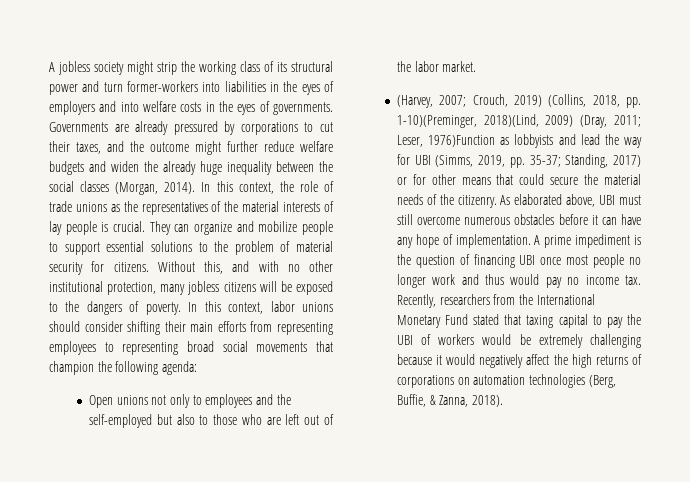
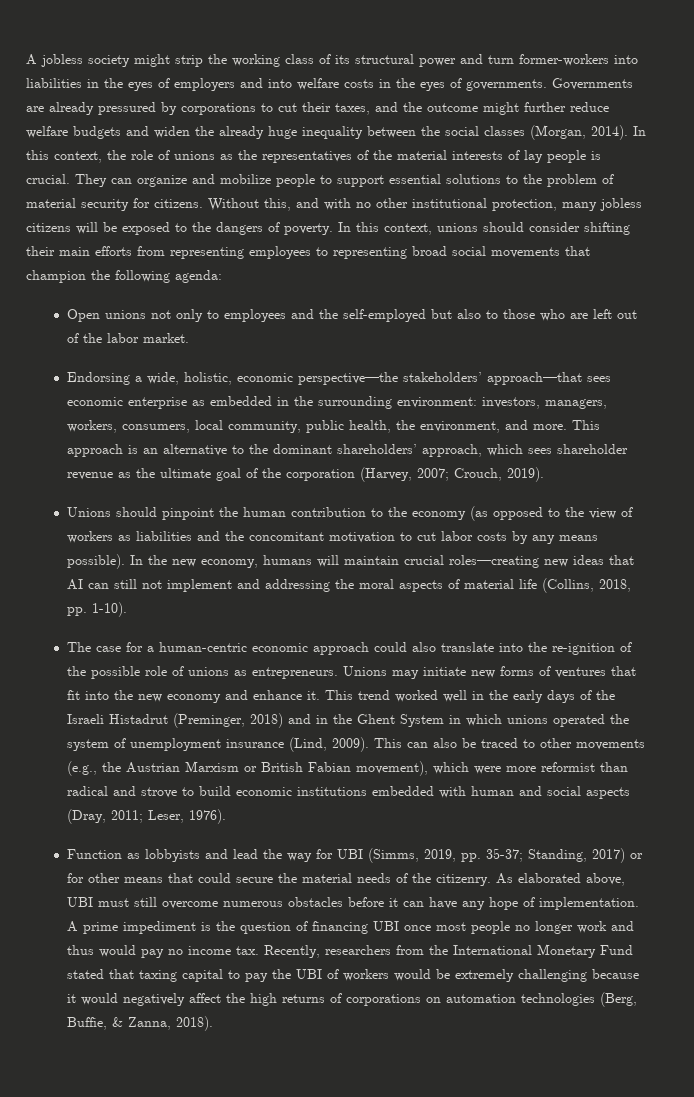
- In this context, the role of trade unions as the representatives of the material interests of lay people is crucial.
+ In this context, the role of unions as the representatives of the material interests of lay people is crucial.
- In this context, labor unions should consider shifting their main efforts from representing employees to representing broad social movements that champion the following agenda:
+ In this context, unions should consider shifting their main efforts from representing employees to representing broad social movements that champion the following agenda:
- (Harvey, 2007; Crouch, 2019) (Collins, 2018, pp. 1-10)(Preminger, 2018)(Lind, 2009) (Dray, 2011; Leser, 1976)Function as lobbyists and lead the way for UBI (Simms, 2019, pp. 35-37; Standing, 2017) or for other means that could secure the material needs of the citizenry.
+ Endorsing a wide, holistic, economic perspective—the stakeholders’ approach—that sees economic enterprise as embedded in the surrounding environment: investors, managers, workers, consumers, local community, public health, the environment, and more. This approach is an alternative to the dominant shareholders’ approach, which sees shareholder revenue as the ultimate goal of the corporation (Harvey, 2007; Crouch, 2019).
+ Unions should pinpoint the human contribution to the economy (as opposed to the view of workers as liabilities and the concomitant motivation to cut labor costs by any means possible). In the new economy, humans will maintain crucial roles—creating new ideas that AI can still not implement and addressing the moral aspects of material life (Collins, 2018, pp. 1-10).
+ The case for a human-centric economic approach could also translate into the re-ignition of the possible role of unions as entrepreneurs. Unions may initiate new forms of ventures that fit into the new economy and enhance it. This trend worked well in the early days of the Israeli Histadrut (Preminger, 2018) and in the Ghent System in which unions operated the system of unemployment insurance (Lind, 2009). This can also be traced to other movements (e.g., the Austrian Marxism or British Fabian movement), which were more reformist than radical and strove to build economic institutions embedded with human and social aspects (Dray, 2011; Leser, 1976).
+ Function as lobbyists and lead the way for UBI (Simms, 2019, pp. 35-37; Standing, 2017) or for other means that could secure the material needs of the citizenry.

